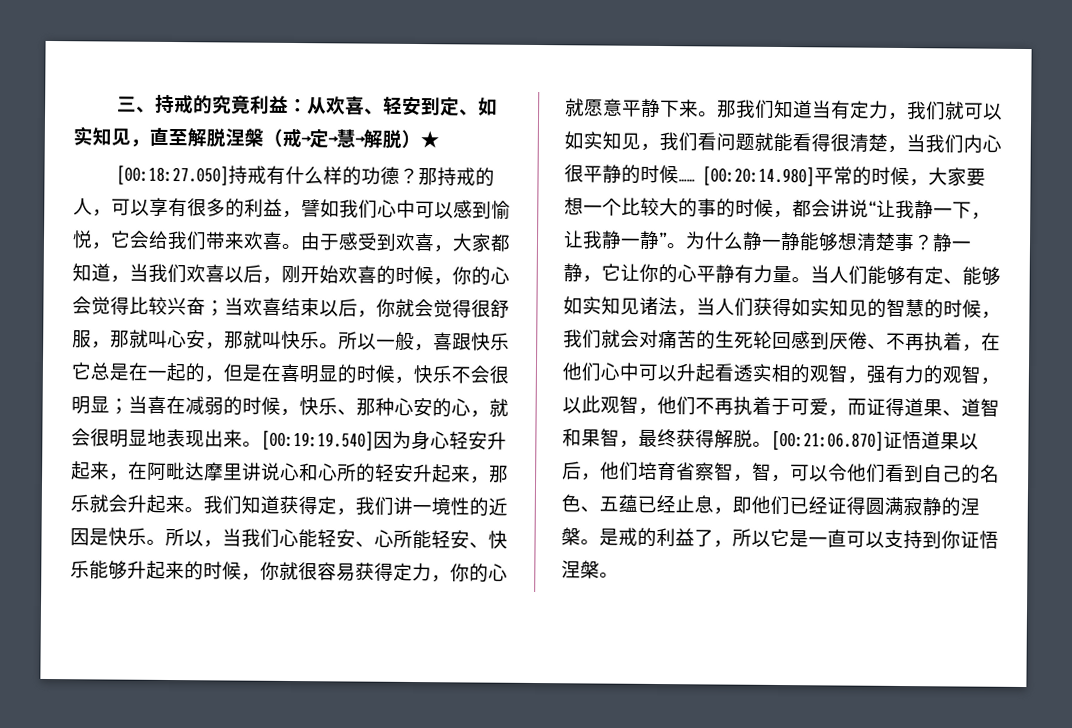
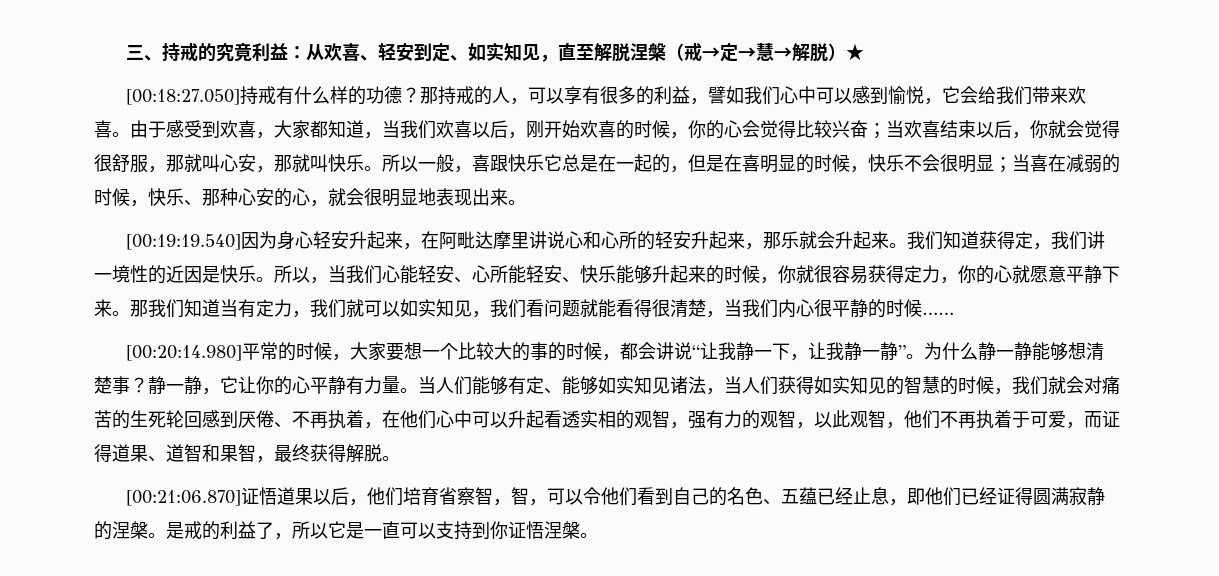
- 所以一般，喜跟快乐它总是在一起的，但是在喜明显的时候，快乐不会很明显；当喜在减弱的时候，快乐、那种心安的心，就会很明显地表现出来。[00:19:19.540]因为身心轻安升起来，在阿毗达摩里讲说心和心所的轻安升起来，那乐就会升起来。
+ 所以一般，喜跟快乐它总是在一起的，但是在喜明显的时候，快乐不会很明显；当喜在减弱的时候，快乐、那种心安的心，就会很明显地表现出来。
+ [00:19:19.540]因为身心轻安升起来，在阿毗达摩里讲说心和心所的轻安升起来，那乐就会升起来。
- 那我们知道当有定力，我们就可以如实知见，我们看问题就能看得很清楚，当我们内心很平静的时候…… [00:20:14.980]平常的时候，大家要想一个比较大的事的时候，都会讲说“让我静一下，让我静一静”。
+ 那我们知道当有定力，我们就可以如实知见，我们看问题就能看得很清楚，当我们内心很平静的时候……
+ [00:20:14.980]平常的时候，大家要想一个比较大的事的时候，都会讲说“让我静一下，让我静一静”。
- 当人们能够有定、能够如实知见诸法，当人们获得如实知见的智慧的时候，我们就会对痛苦的生死轮回感到厌倦、不再执着，在他们心中可以升起看透实相的观智，强有力的观智，以此观智，他们不再执着于可爱，而证得道果、道智和果智，最终获得解脱。[00:21:06.870]证悟道果以后，他们培育省察智，智，可以令他们看到自己的名色、五蕴已经止息，即他们已经证得圆满寂静的涅槃。
+ 当人们能够有定、能够如实知见诸法，当人们获得如实知见的智慧的时候，我们就会对痛苦的生死轮回感到厌倦、不再执着，在他们心中可以升起看透实相的观智，强有力的观智，以此观智，他们不再执着于可爱，而证得道果、道智和果智，最终获得解脱。
+ [00:21:06.870]证悟道果以后，他们培育省察智，智，可以令他们看到自己的名色、五蕴已经止息，即他们已经证得圆满寂静的涅槃。

